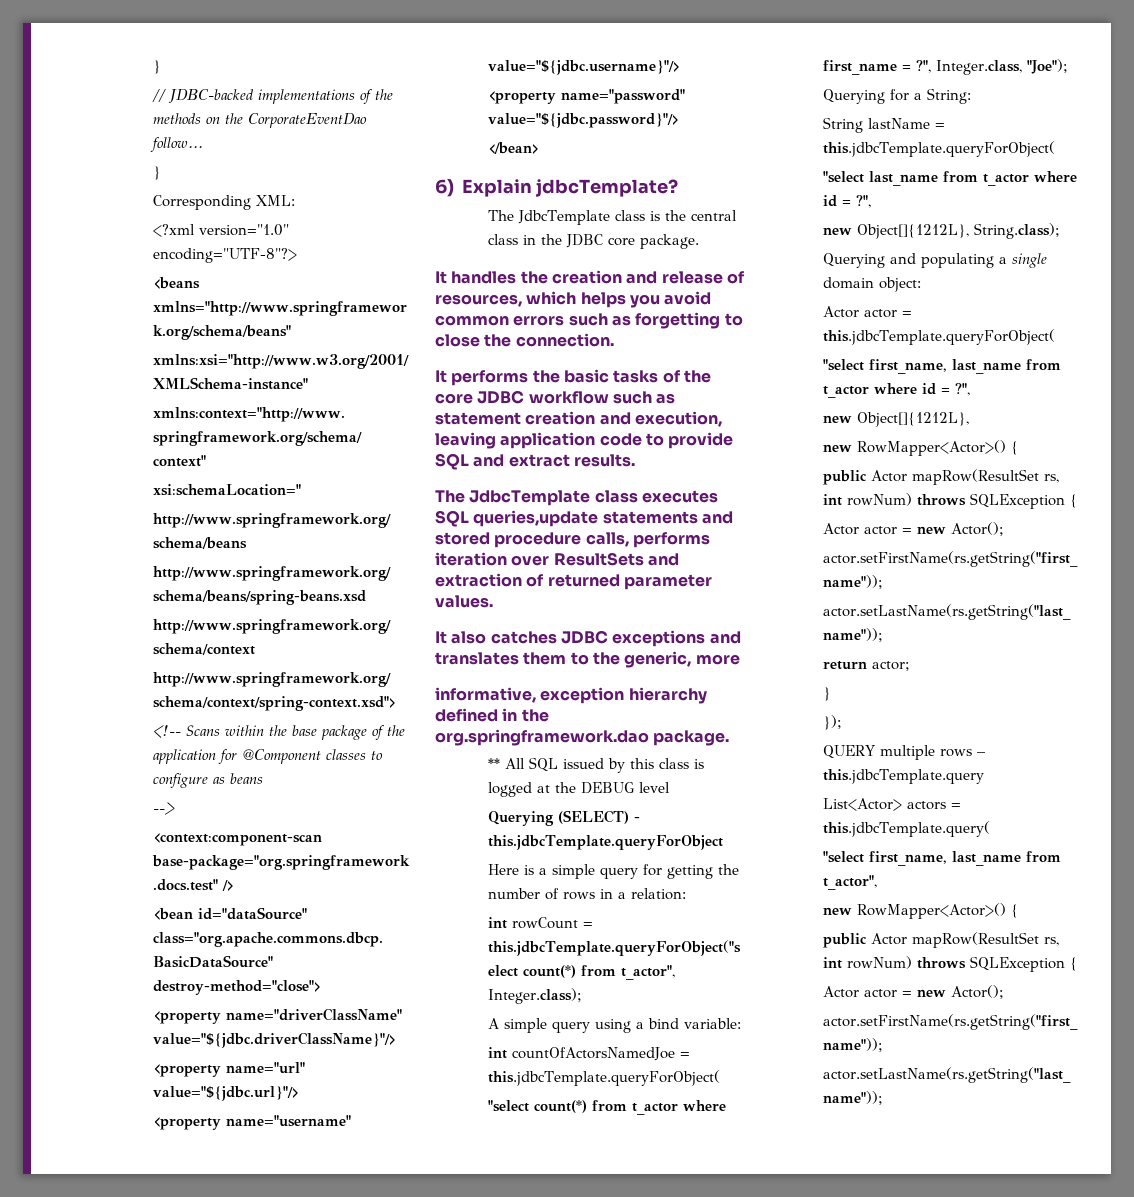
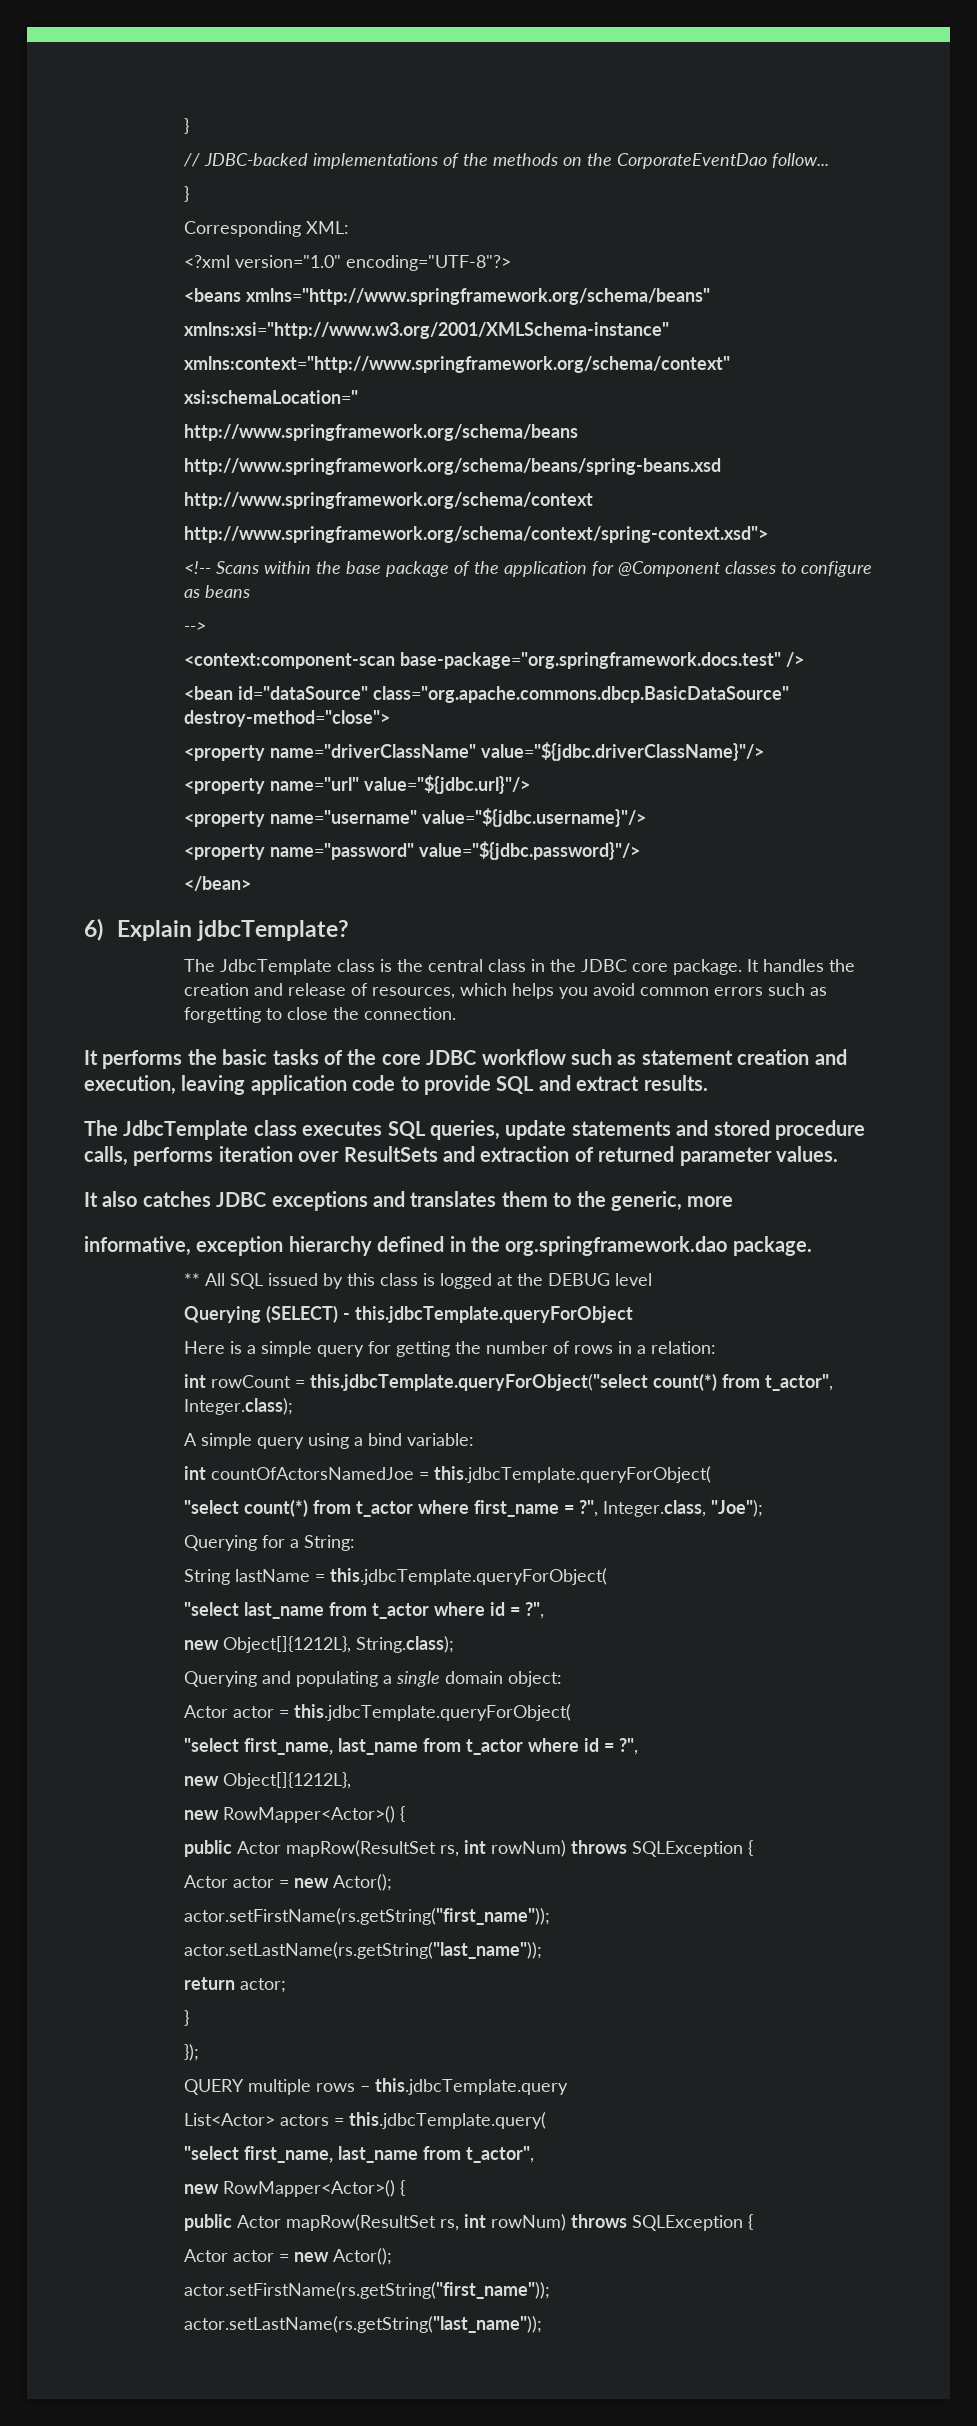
- The JdbcTemplate class is the central class in the JDBC core package.
- It handles the creation and release of resources, which helps you avoid common errors such as forgetting to close the connection.
+ The JdbcTemplate class is the central class in the JDBC core package. It handles the creation and release of resources, which helps you avoid common errors such as forgetting to close the connection.
- The JdbcTemplate class executes SQL queries,update statements and stored procedure calls, performs iteration over ResultSets and extraction of returned parameter values.
+ The JdbcTemplate class executes SQL queries, update statements and stored procedure calls, performs iteration over ResultSets and extraction of returned parameter values.

